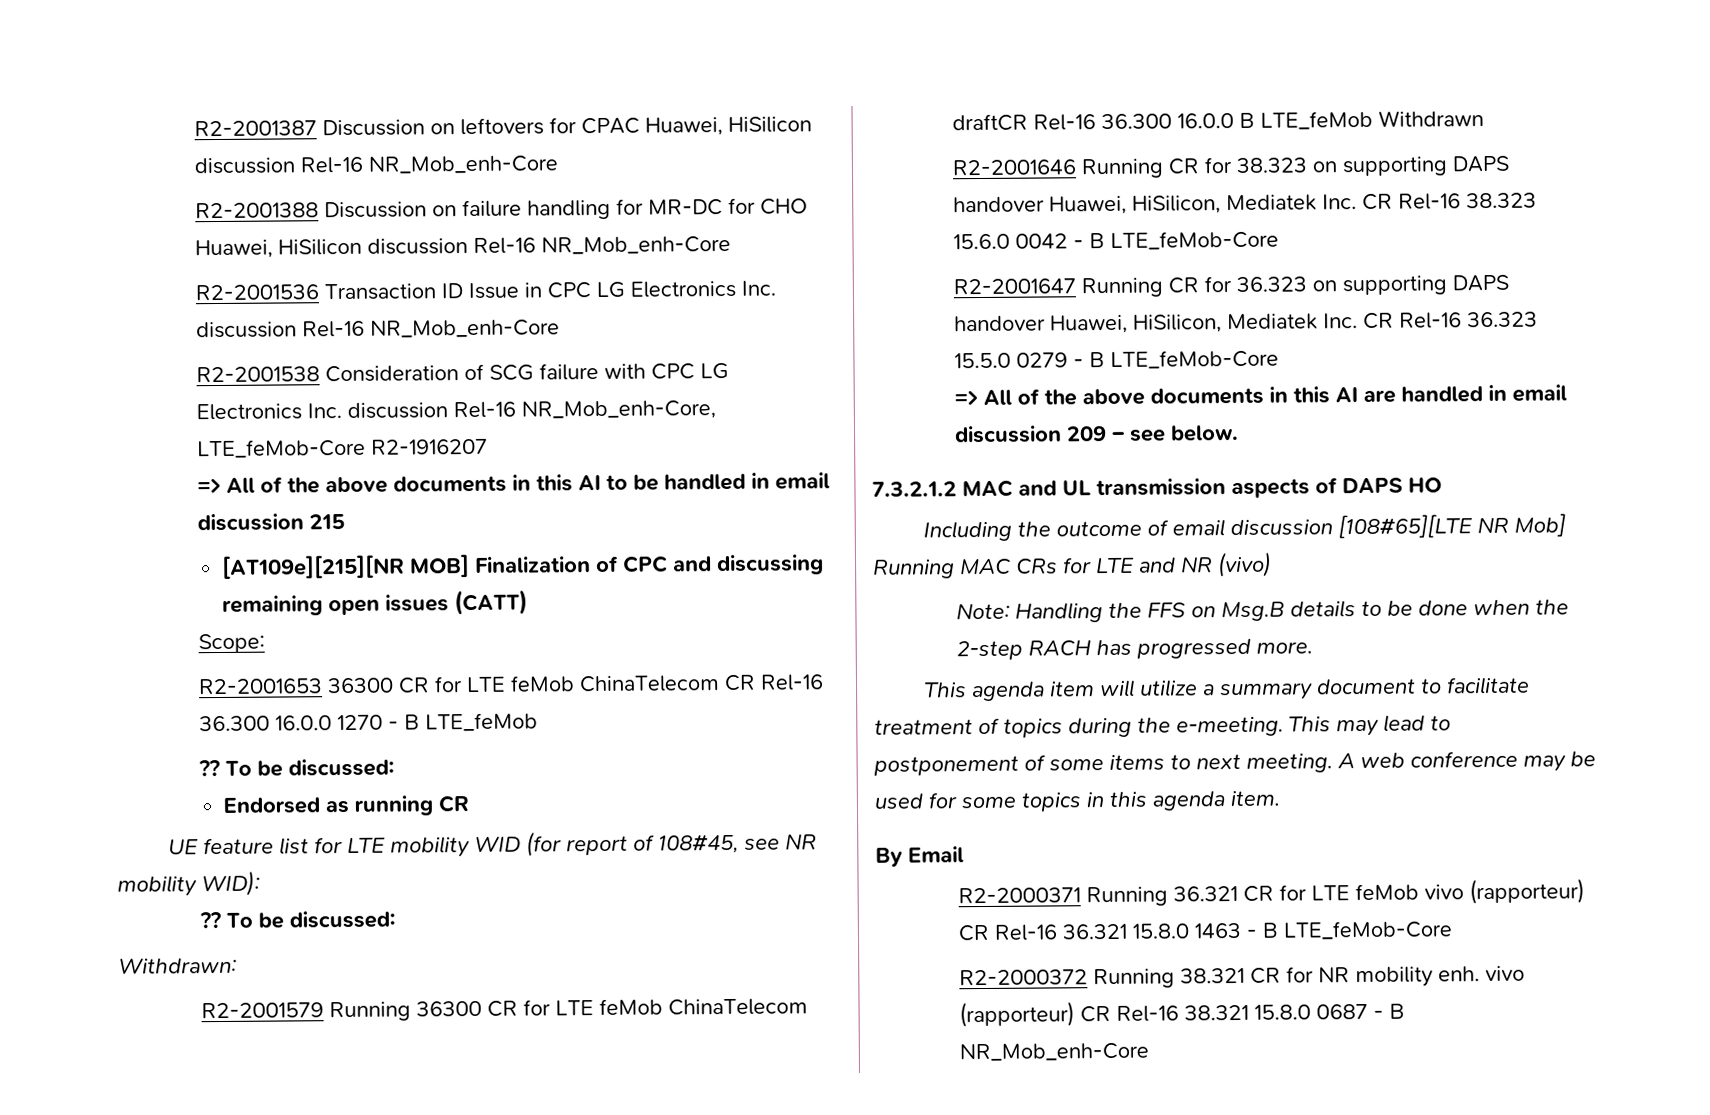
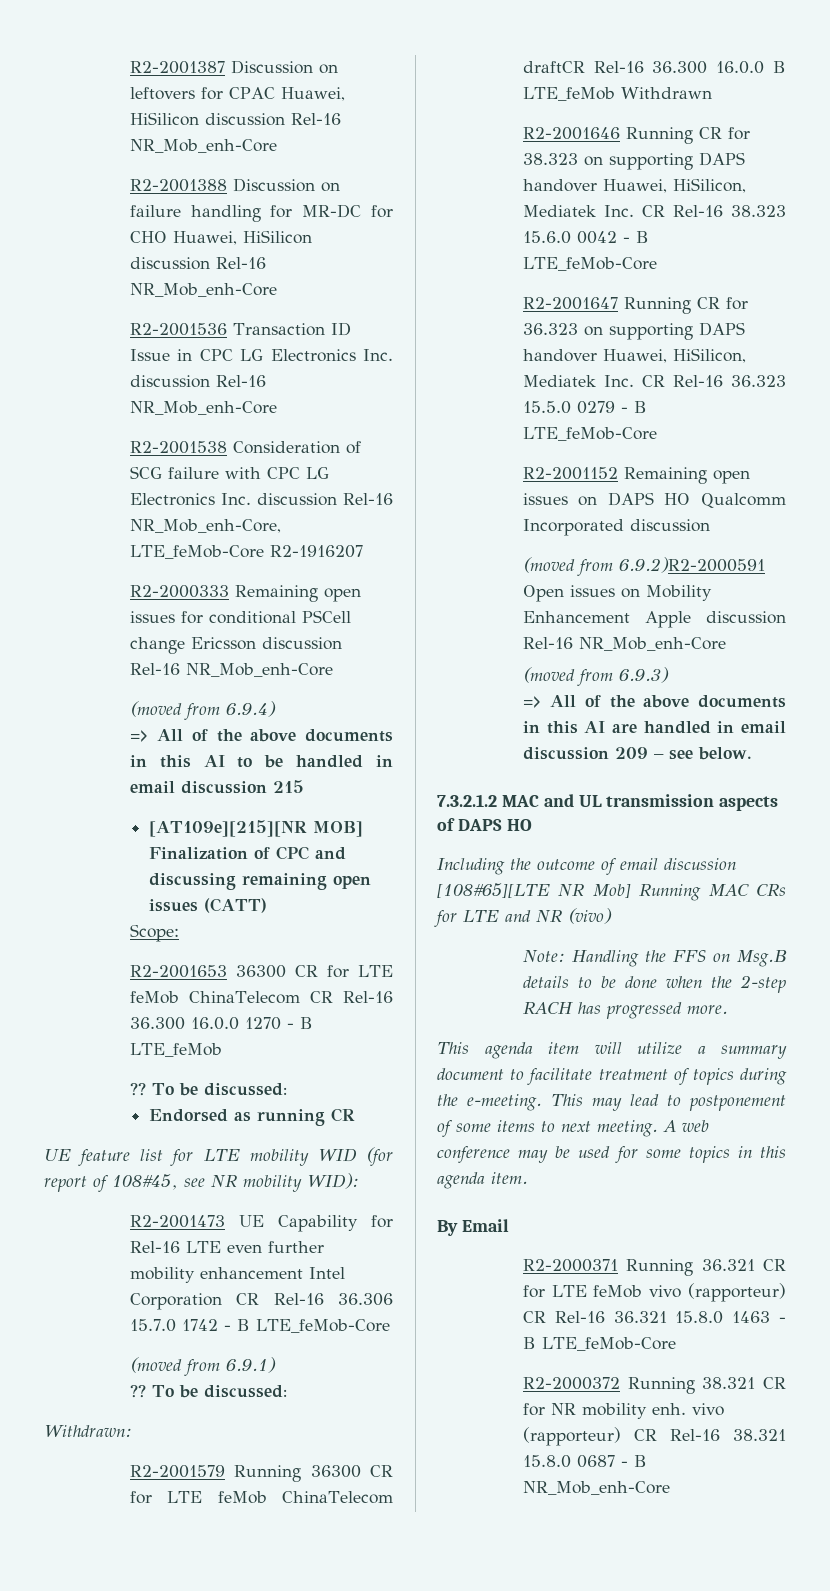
+ R2-2000333 Remaining open issues for conditional PSCell change Ericsson discussion Rel-16 NR_Mob_enh-Core
+ (moved from 6.9.4)
+ R2-2001473 UE Capability for Rel-16 LTE even further mobility enhancement Intel Corporation CR Rel-16 36.306 15.7.0 1742 - B LTE_feMob-Core
+ (moved from 6.9.1)
+ R2-2001152 Remaining open issues on DAPS HO Qualcomm Incorporated discussion
+ (moved from 6.9.2)R2-2000591 Open issues on Mobility Enhancement Apple discussion Rel-16 NR_Mob_enh-Core
+ (moved from 6.9.3)

